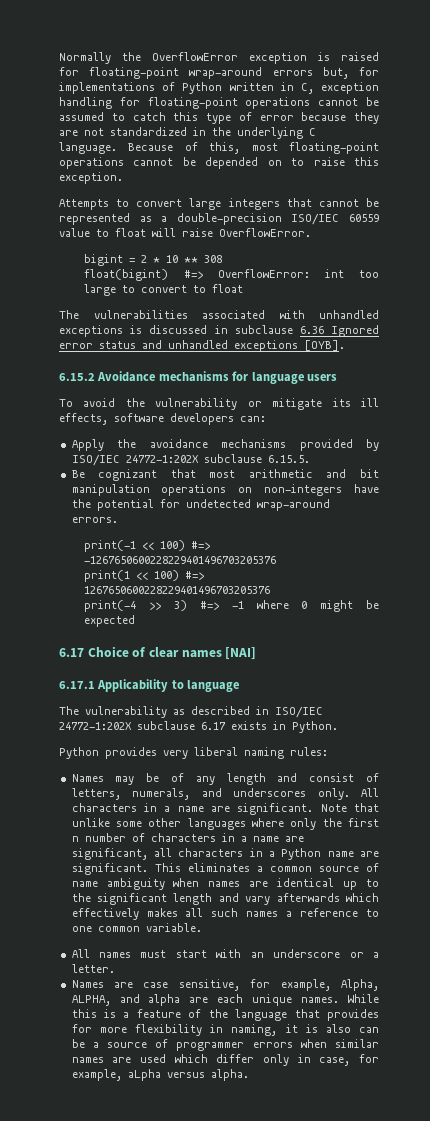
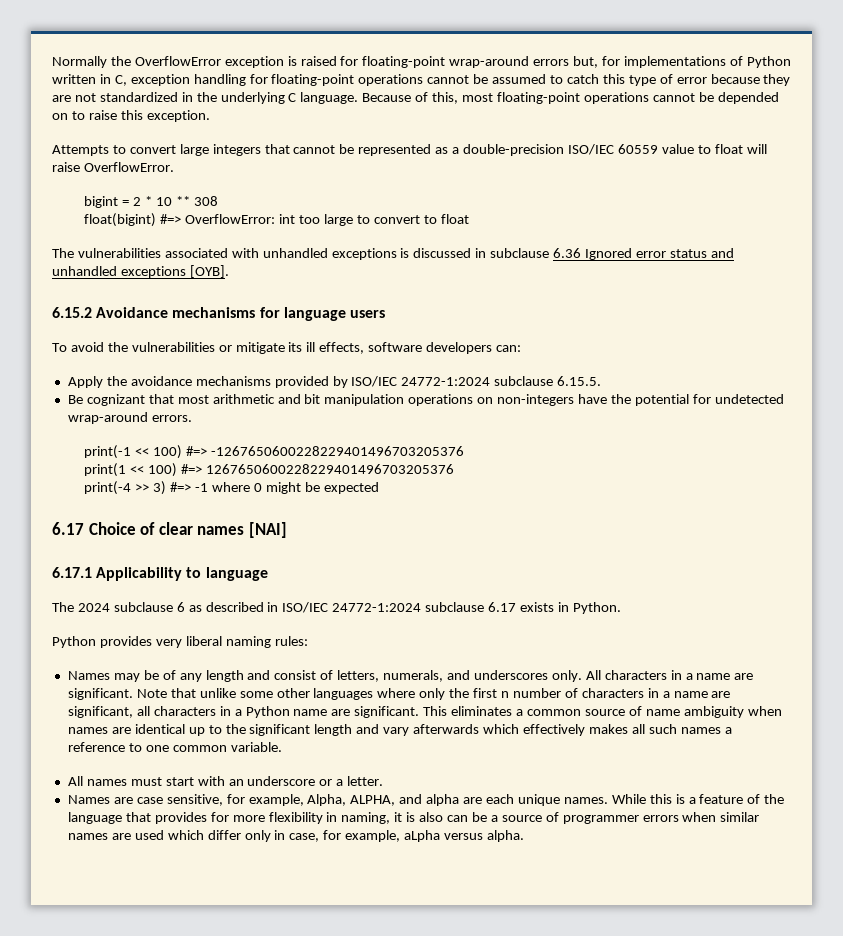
- To avoid the vulnerability or mitigate its ill effects, software developers can:
+ To avoid the vulnerabilities or mitigate its ill effects, software developers can:
- Apply the avoidance mechanisms provided by ISO/IEC 24772-1:202X subclause 6.15.5.
+ Apply the avoidance mechanisms provided by ISO/IEC 24772-1:2024 subclause 6.15.5.
- The vulnerability as described in ISO/IEC 24772-1:202X subclause 6.17 exists in Python.
+ The 2024 subclause 6 as described in ISO/IEC 24772-1:2024 subclause 6.17 exists in Python.

